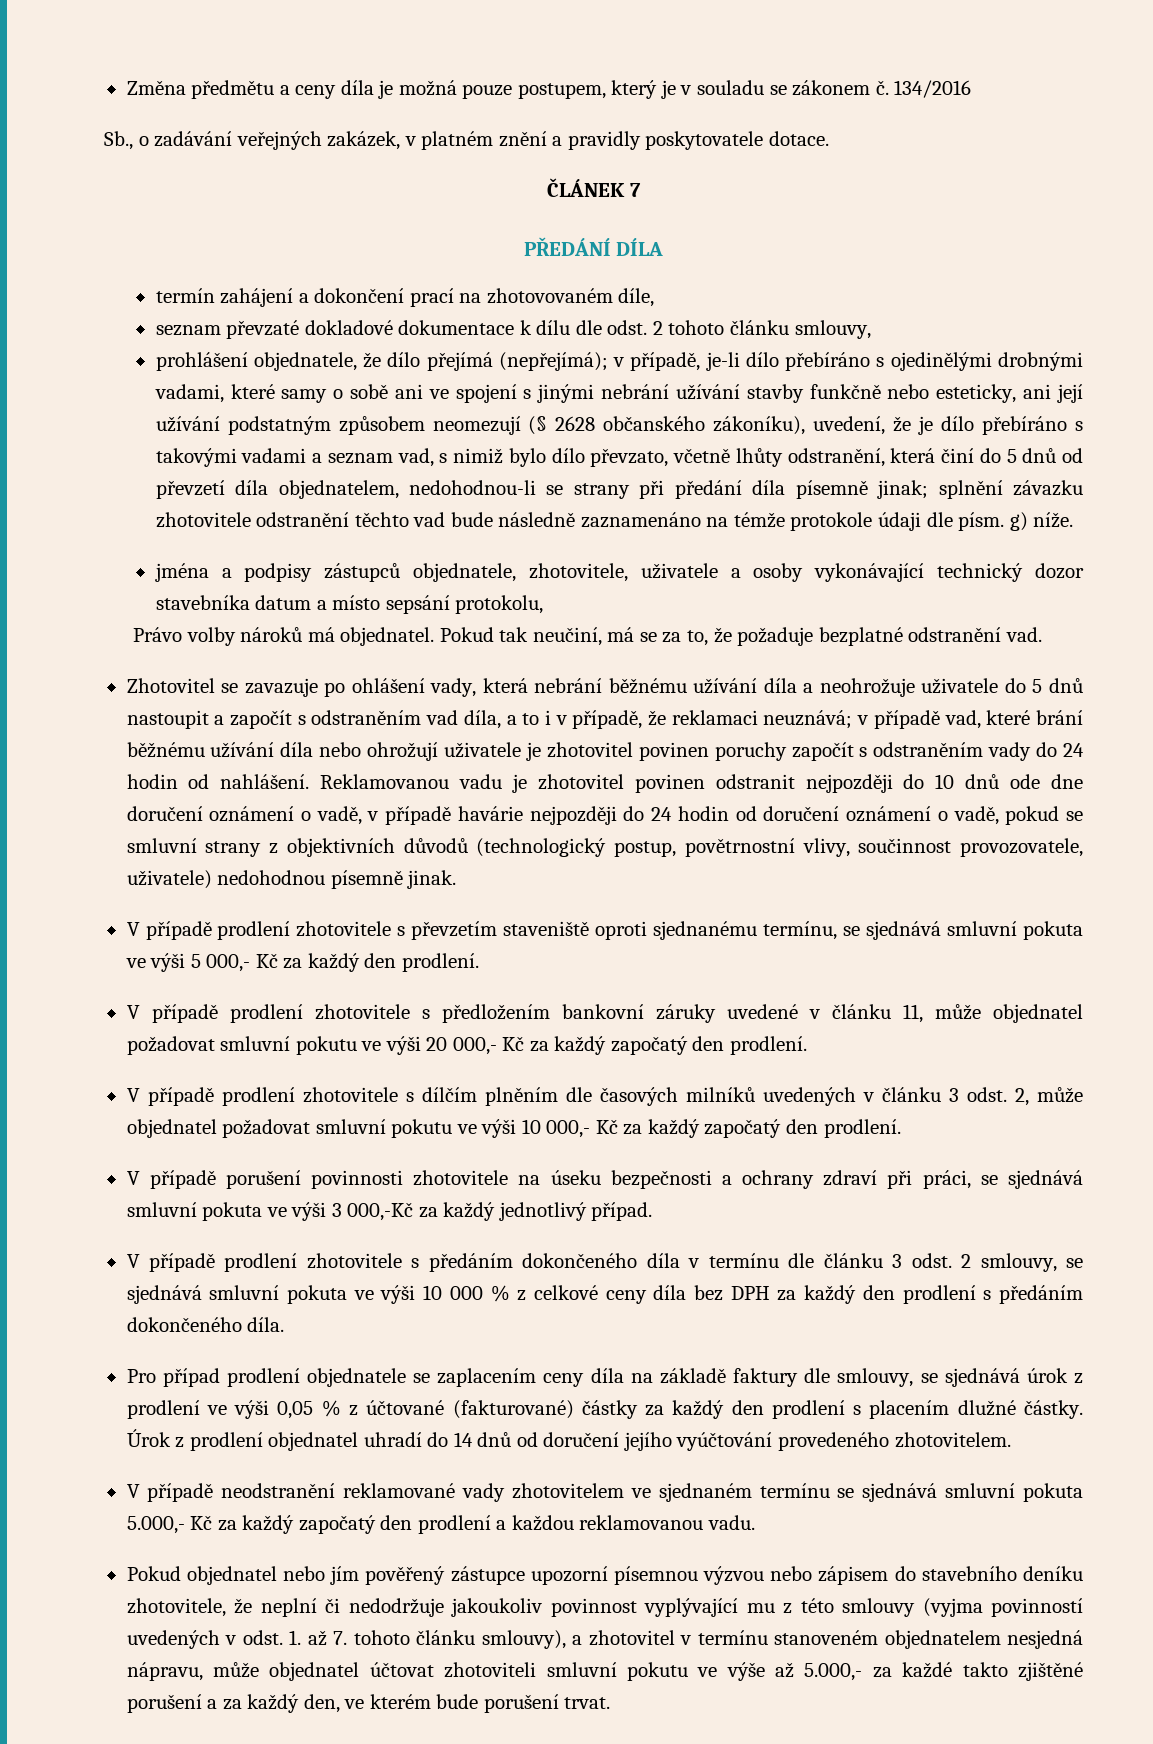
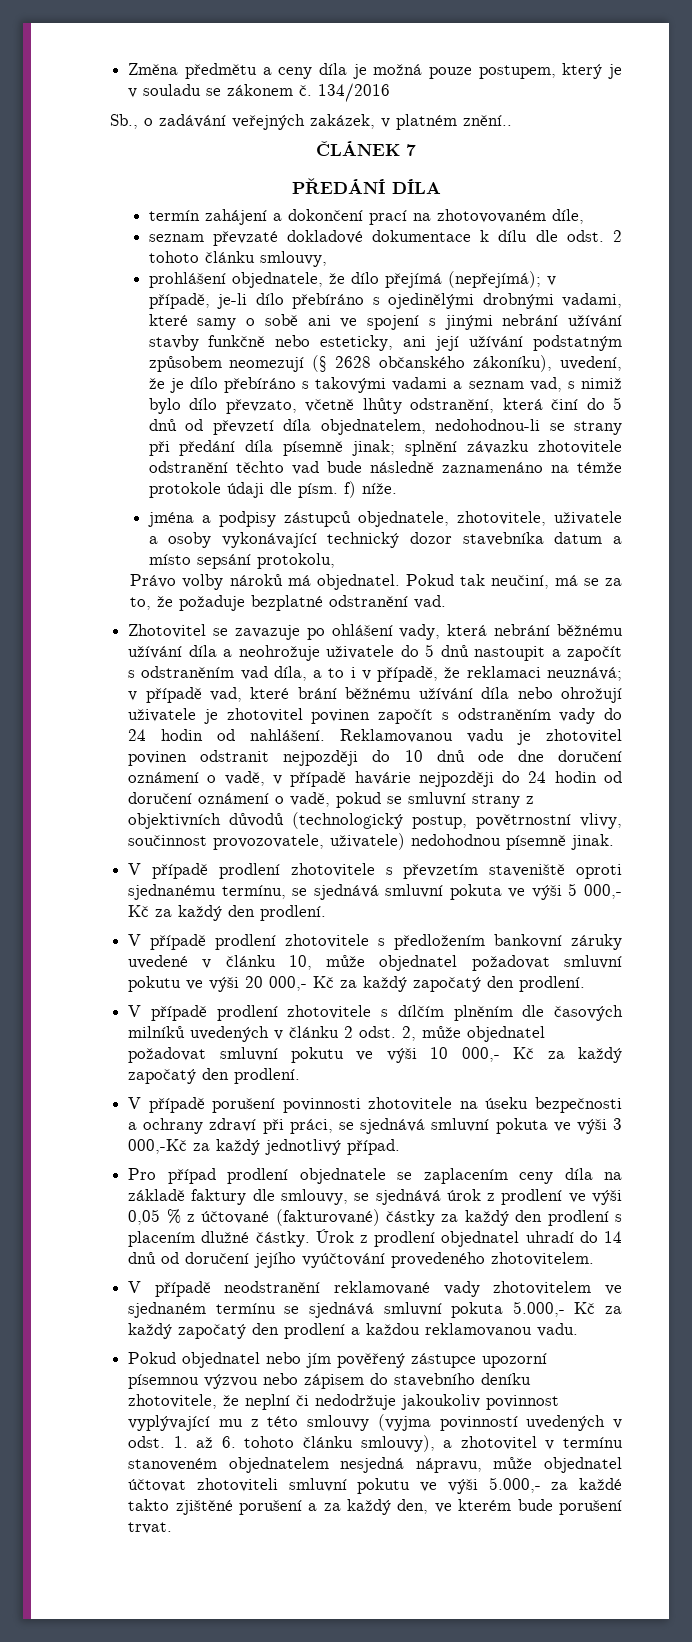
- Sb., o zadávání veřejných zakázek, v platném znění a pravidly poskytovatele dotace.
+ Sb., o zadávání veřejných zakázek, v platném znění..
- splnění závazku zhotovitele odstranění těchto vad bude následně zaznamenáno na témže protokole údaji dle písm. g) níže.
+ splnění závazku zhotovitele odstranění těchto vad bude následně zaznamenáno na témže protokole údaji dle písm. f) níže.
- Zhotovitel se zavazuje po ohlášení vady, která nebrání běžnému užívání díla a neohrožuje uživatele do 5 dnů nastoupit a započít s odstraněním vad díla, a to i v případě, že reklamaci neuznává; v případě vad, které brání běžnému užívání díla nebo ohrožují uživatele je zhotovitel povinen poruchy započít s odstraněním vady do 24 hodin od nahlášení.
+ Zhotovitel se zavazuje po ohlášení vady, která nebrání běžnému užívání díla a neohrožuje uživatele do 5 dnů nastoupit a započít s odstraněním vad díla, a to i v případě, že reklamaci neuznává; v případě vad, které brání běžnému užívání díla nebo ohrožují uživatele je zhotovitel povinen započít s odstraněním vady do 24 hodin od nahlášení.
- V případě prodlení zhotovitele s předložením bankovní záruky uvedené v článku 11, může objednatel požadovat smluvní pokutu ve výši 20 000,- Kč za každý započatý den prodlení.
+ V případě prodlení zhotovitele s předložením bankovní záruky uvedené v článku 10, může objednatel požadovat smluvní pokutu ve výši 20 000,- Kč za každý započatý den prodlení.
- V případě prodlení zhotovitele s dílčím plněním dle časových milníků uvedených v článku 3 odst. 2, může objednatel požadovat smluvní pokutu ve výši 10 000,- Kč za každý započatý den prodlení.
+ V případě prodlení zhotovitele s dílčím plněním dle časových milníků uvedených v článku 2 odst. 2, může objednatel požadovat smluvní pokutu ve výši 10 000,- Kč za každý započatý den prodlení.
- V případě prodlení zhotovitele s předáním dokončeného díla v termínu dle článku 3 odst. 2 smlouvy, se sjednává smluvní pokuta ve výši 10 000 % z celkové ceny díla bez DPH za každý den prodlení s předáním dokončeného díla.
- Pokud objednatel nebo jím pověřený zástupce upozorní písemnou výzvou nebo zápisem do stavebního deníku zhotovitele, že neplní či nedodržuje jakoukoliv povinnost vyplývající mu z této smlouvy (vyjma povinností uvedených v odst. 1. až 7. tohoto článku smlouvy), a zhotovitel v termínu stanoveném objednatelem nesjedná nápravu, může objednatel účtovat zhotoviteli smluvní pokutu ve výše až 5.000,- za každé takto zjištěné porušení a za každý den, ve kterém bude porušení trvat.
+ Pokud objednatel nebo jím pověřený zástupce upozorní písemnou výzvou nebo zápisem do stavebního deníku zhotovitele, že neplní či nedodržuje jakoukoliv povinnost vyplývající mu z této smlouvy (vyjma povinností uvedených v odst. 1. až 6. tohoto článku smlouvy), a zhotovitel v termínu stanoveném objednatelem nesjedná nápravu, může objednatel účtovat zhotoviteli smluvní pokutu ve výši 5.000,- za každé takto zjištěné porušení a za každý den, ve kterém bude porušení trvat.

